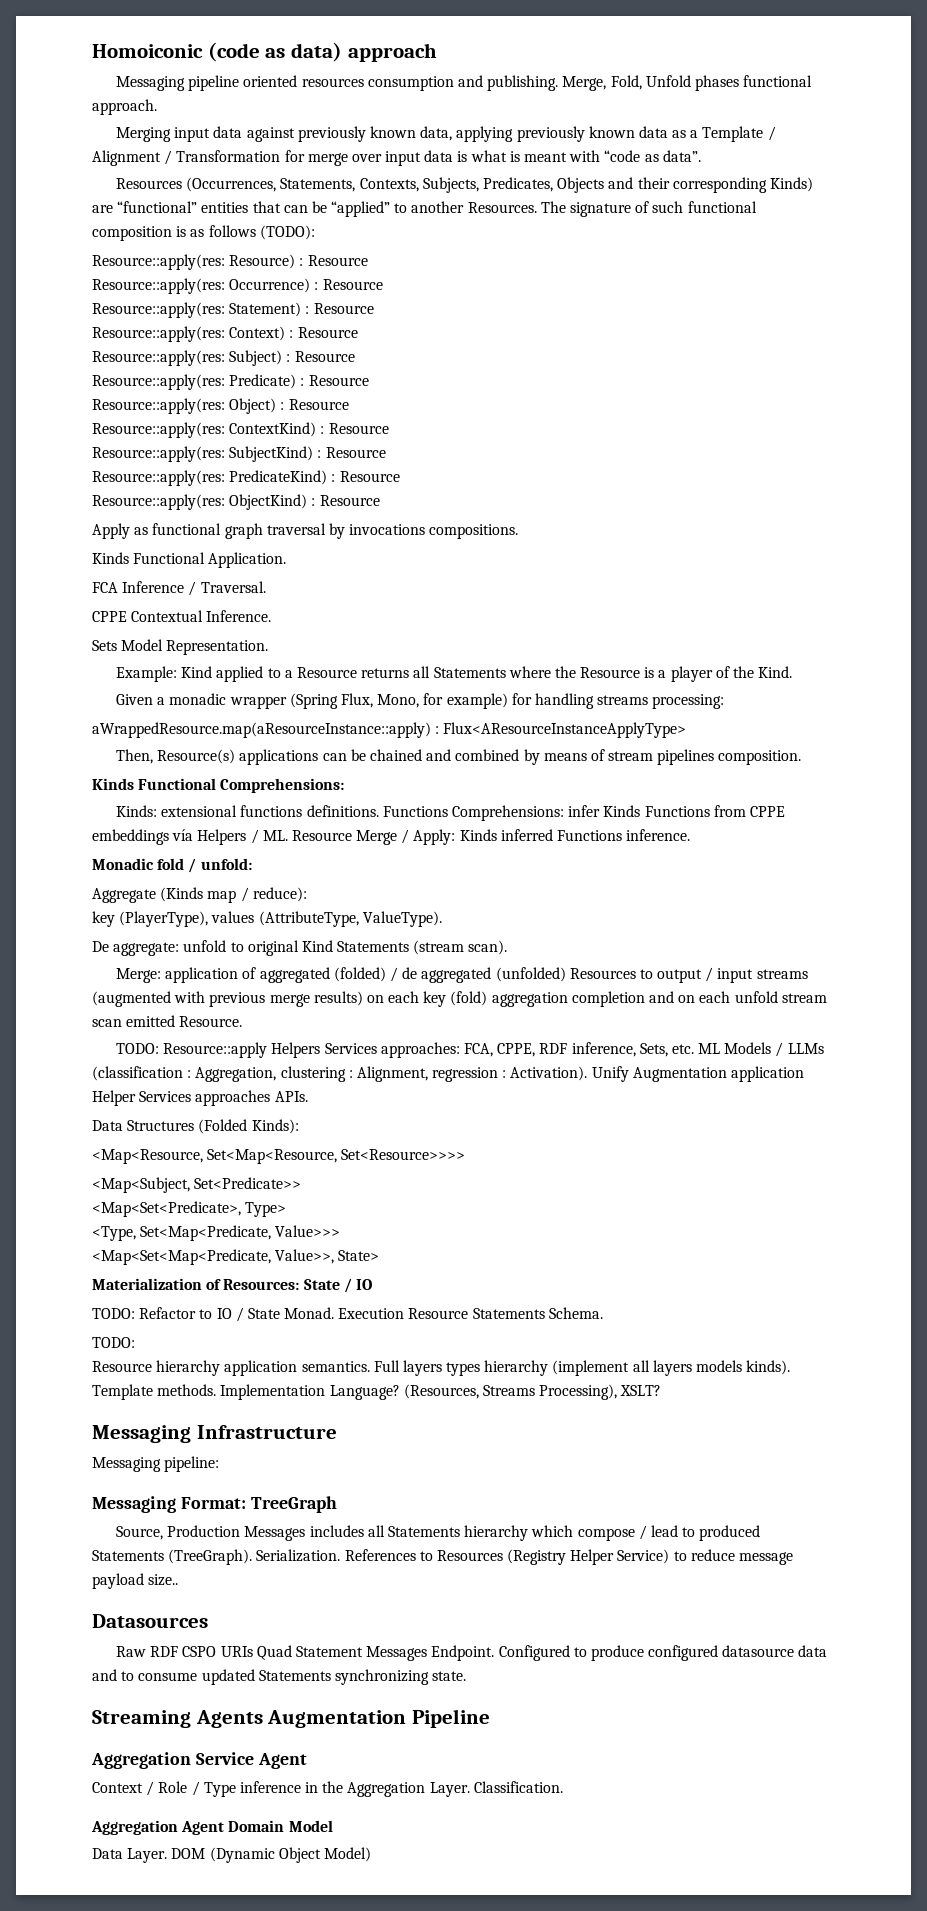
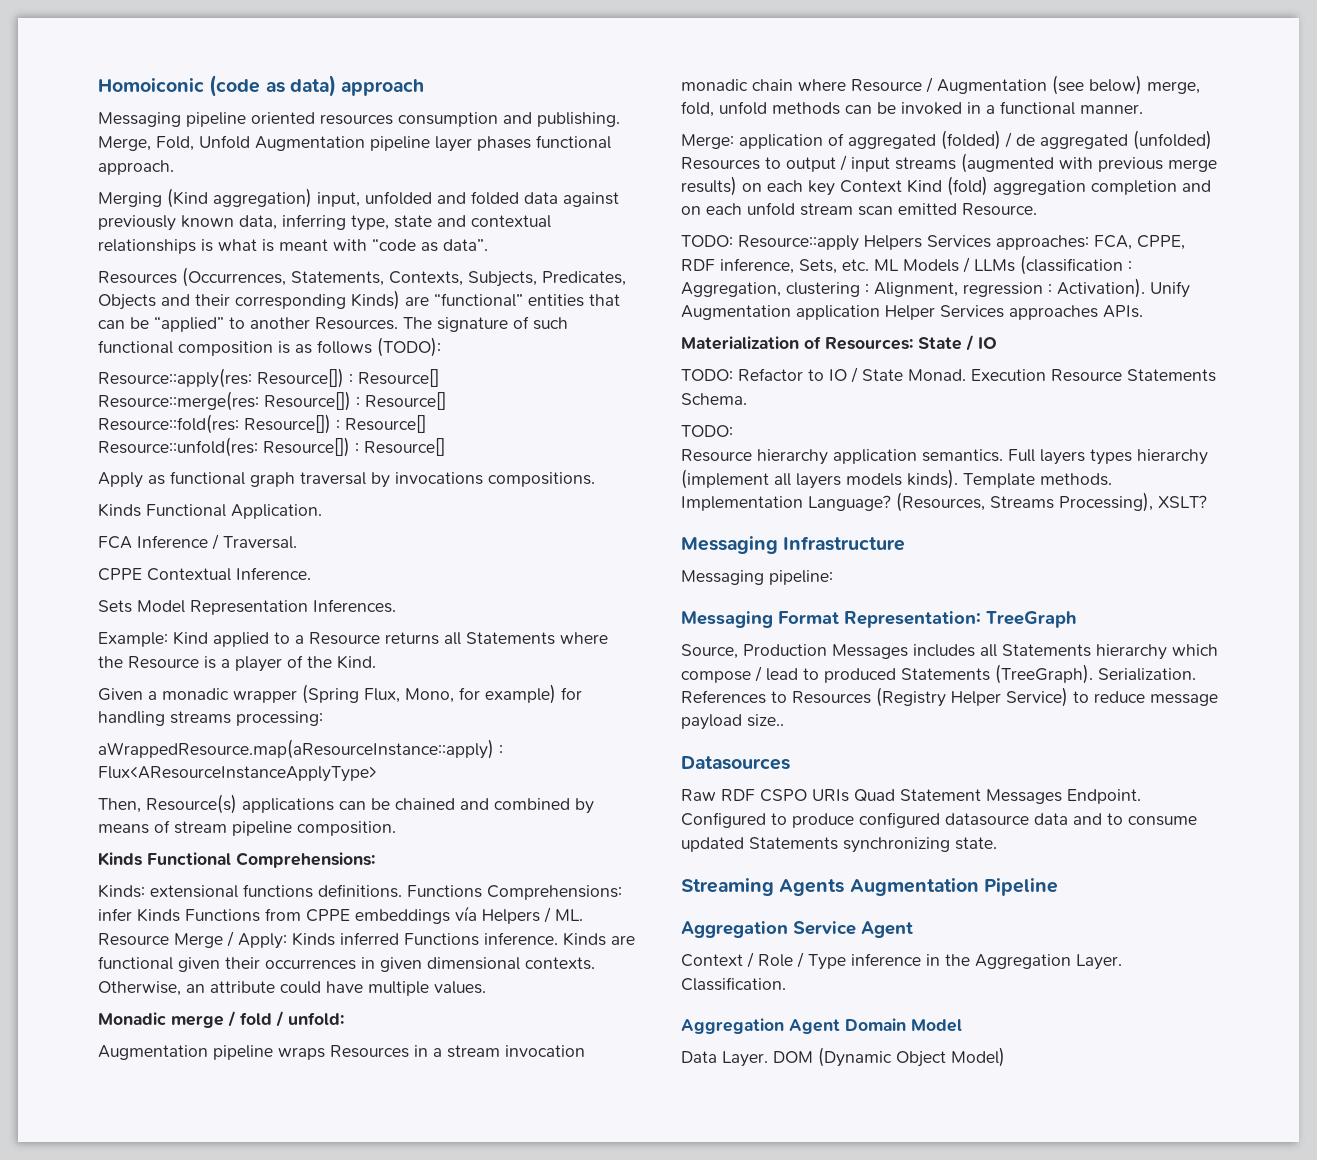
- Merge, Fold, Unfold phases functional approach.
+ Merge, Fold, Unfold Augmentation pipeline layer phases functional approach.
- Merging input data against previously known data, applying previously known data as a Template / Alignment / Transformation for merge over input data is what is meant with “code as data”.
+ Merging (Kind aggregation) input, unfolded and folded data against previously known data, inferring type, state and contextual relationships is what is meant with “code as data”.
- Resource::apply(res: Resource) : Resource
- Resource::apply(res: Occurrence) : Resource
- Resource::apply(res: Statement) : Resource
- Resource::apply(res: Context) : Resource
- Resource::apply(res: Subject) : Resource
- Resource::apply(res: Predicate) : Resource
- Resource::apply(res: Object) : Resource
- Resource::apply(res: ContextKind) : Resource
- Resource::apply(res: SubjectKind) : Resource
- Resource::apply(res: PredicateKind) : Resource
- Resource::apply(res: ObjectKind) : Resource
+ Resource::apply(res: Resource[]) : Resource[]
+ Resource::merge(res: Resource[]) : Resource[]
+ Resource::fold(res: Resource[]) : Resource[]
+ Resource::unfold(res: Resource[]) : Resource[]
- Sets Model Representation.
+ Sets Model Representation Inferences.
- Then, Resource(s) applications can be chained and combined by means of stream pipelines composition.
+ Then, Resource(s) applications can be chained and combined by means of stream pipeline composition.
+ Kinds are functional given their occurrences in given dimensional contexts. Otherwise, an attribute could have multiple values.
- Monadic fold / unfold:
+ Monadic merge / fold / unfold:
- Aggregate (Kinds map / reduce):
- key (PlayerType), values (AttributeType, ValueType).
- De aggregate: unfold to original Kind Statements (stream scan).
+ Augmentation pipeline wraps Resources in a stream invocation monadic chain where Resource / Augmentation (see below) merge, fold, unfold methods can be invoked in a functional manner.
- Merge: application of aggregated (folded) / de aggregated (unfolded) Resources to output / input streams (augmented with previous merge results) on each key (fold) aggregation completion and on each unfold stream scan emitted Resource.
+ Merge: application of aggregated (folded) / de aggregated (unfolded) Resources to output / input streams (augmented with previous merge results) on each key Context Kind (fold) aggregation completion and on each unfold stream scan emitted Resource.
- Data Structures (Folded Kinds):
- <Map<Resource, Set<Map<Resource, Set<Resource>>>>
- <Map<Subject, Set<Predicate>>
- <Map<Set<Predicate>, Type>
- <Type, Set<Map<Predicate, Value>>>
- <Map<Set<Map<Predicate, Value>>, State>
- Messaging Format: TreeGraph
+ Messaging Format Representation: TreeGraph

